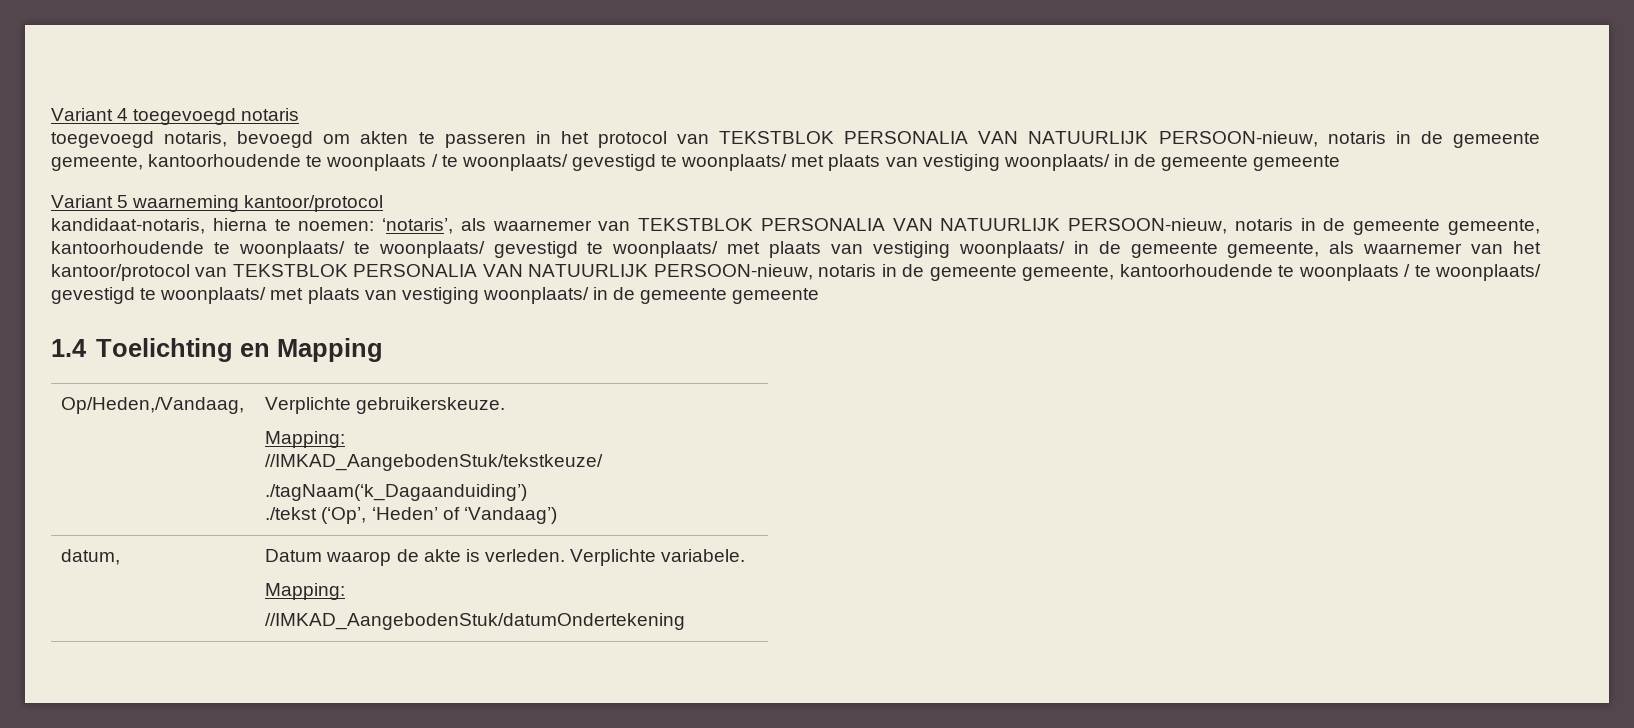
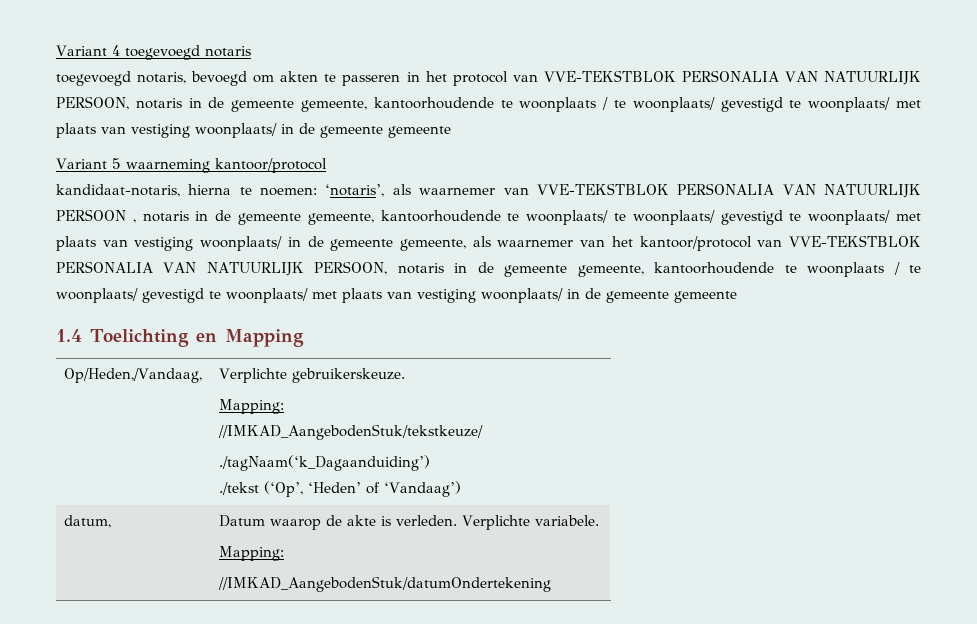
- toegevoegd notaris, bevoegd om akten te passeren in het protocol van TEKSTBLOK PERSONALIA VAN NATUURLIJK PERSOON-nieuw, notaris in de gemeente gemeente, kantoorhoudende te woonplaats / te woonplaats/ gevestigd te woonplaats/ met plaats van vestiging woonplaats/ in de gemeente gemeente
+ toegevoegd notaris, bevoegd om akten te passeren in het protocol van VVE-TEKSTBLOK PERSONALIA VAN NATUURLIJK PERSOON, notaris in de gemeente gemeente, kantoorhoudende te woonplaats / te woonplaats/ gevestigd te woonplaats/ met plaats van vestiging woonplaats/ in de gemeente gemeente
- kandidaat-notaris, hierna te noemen: ‘notaris’, als waarnemer van TEKSTBLOK PERSONALIA VAN NATUURLIJK PERSOON-nieuw, notaris in de gemeente gemeente, kantoorhoudende te woonplaats/ te woonplaats/ gevestigd te woonplaats/ met plaats van vestiging woonplaats/ in de gemeente gemeente, als waarnemer van het kantoor/protocol van TEKSTBLOK PERSONALIA VAN NATUURLIJK PERSOON-nieuw, notaris in de gemeente gemeente, kantoorhoudende te woonplaats / te woonplaats/ gevestigd te woonplaats/ met plaats van vestiging woonplaats/ in de gemeente gemeente
+ kandidaat-notaris, hierna te noemen: ‘notaris’, als waarnemer van VVE-TEKSTBLOK PERSONALIA VAN NATUURLIJK PERSOON , notaris in de gemeente gemeente, kantoorhoudende te woonplaats/ te woonplaats/ gevestigd te woonplaats/ met plaats van vestiging woonplaats/ in de gemeente gemeente, als waarnemer van het kantoor/protocol van VVE-TEKSTBLOK PERSONALIA VAN NATUURLIJK PERSOON, notaris in de gemeente gemeente, kantoorhoudende te woonplaats / te woonplaats/ gevestigd te woonplaats/ met plaats van vestiging woonplaats/ in de gemeente gemeente

